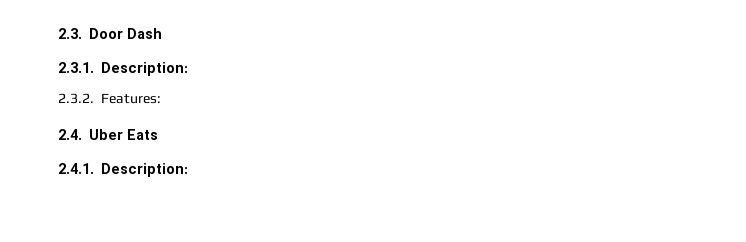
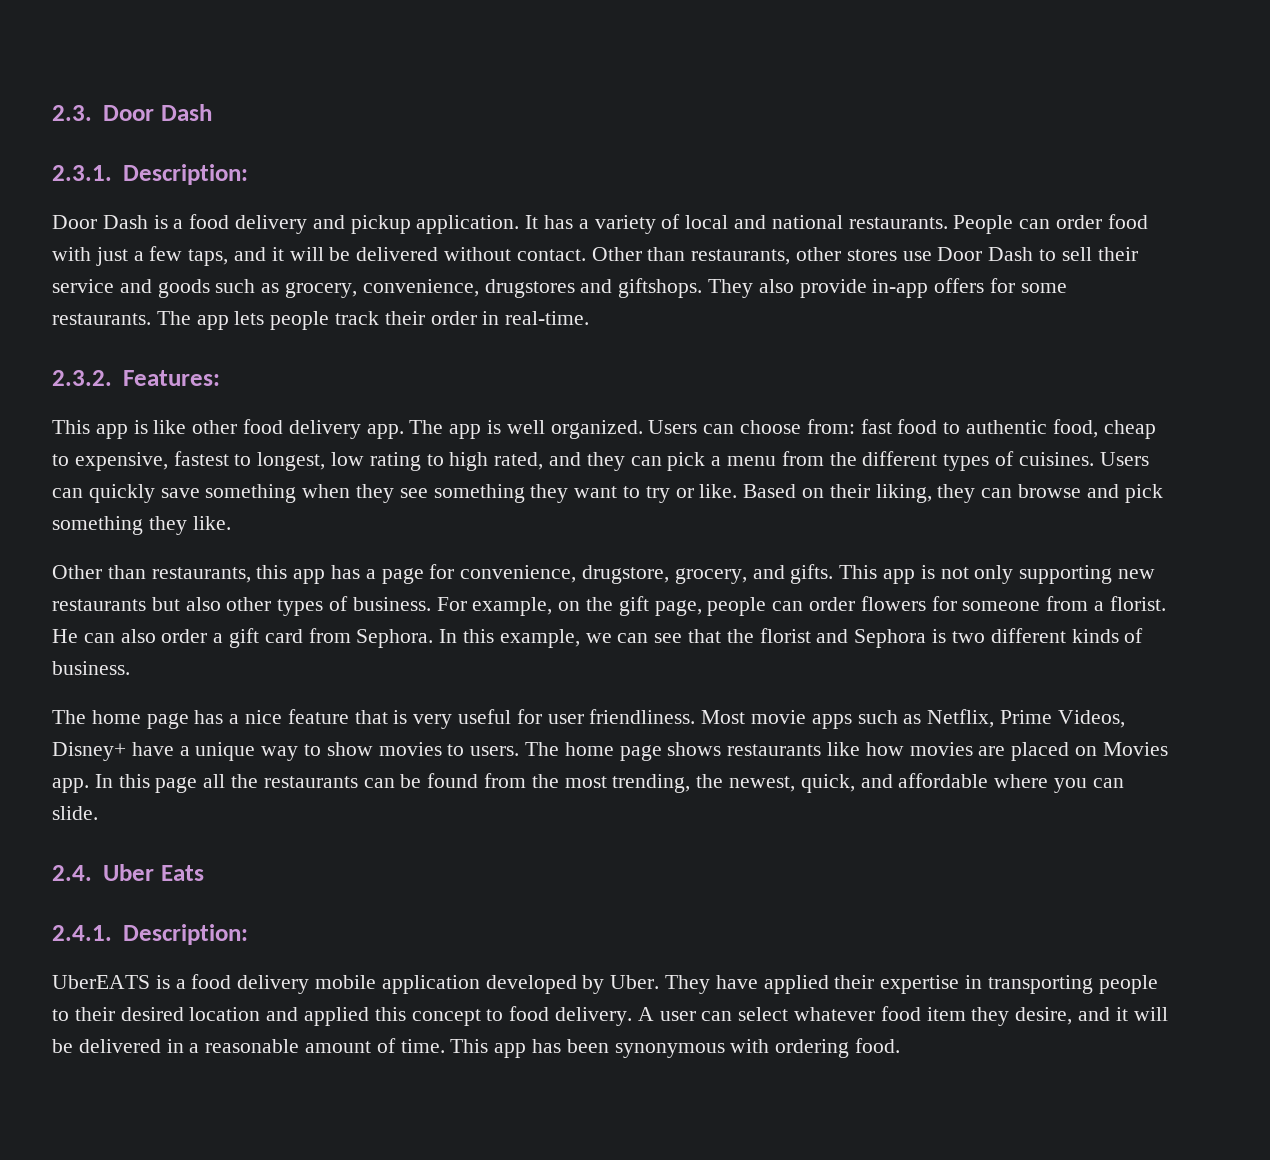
+ Door Dash is a food delivery and pickup application. It has a variety of local and national restaurants. People can order food with just a few taps, and it will be delivered without contact. Other than restaurants, other stores use Door Dash to sell their service and goods such as grocery, convenience, drugstores and giftshops. They also provide in-app offers for some restaurants. The app lets people track their order in real-time.
  2.3.2. Features:
+ This app is like other food delivery app. The app is well organized. Users can choose from: fast food to authentic food, cheap to expensive, fastest to longest, low rating to high rated, and they can pick a menu from the different types of cuisines. Users can quickly save something when they see something they want to try or like. Based on their liking, they can browse and pick something they like.
+ Other than restaurants, this app has a page for convenience, drugstore, grocery, and gifts. This app is not only supporting new restaurants but also other types of business. For example, on the gift page, people can order flowers for someone from a florist. He can also order a gift card from Sephora. In this example, we can see that the florist and Sephora is two different kinds of business.
+ The home page has a nice feature that is very useful for user friendliness. Most movie apps such as Netflix, Prime Videos, Disney+ have a unique way to show movies to users. The home page shows restaurants like how movies are placed on Movies app. In this page all the restaurants can be found from the most trending, the newest, quick, and affordable where you can slide.
+ UberEATS is a food delivery mobile application developed by Uber. They have applied their expertise in transporting people to their desired location and applied this concept to food delivery. A user can select whatever food item they desire, and it will be delivered in a reasonable amount of time. This app has been synonymous with ordering food.

